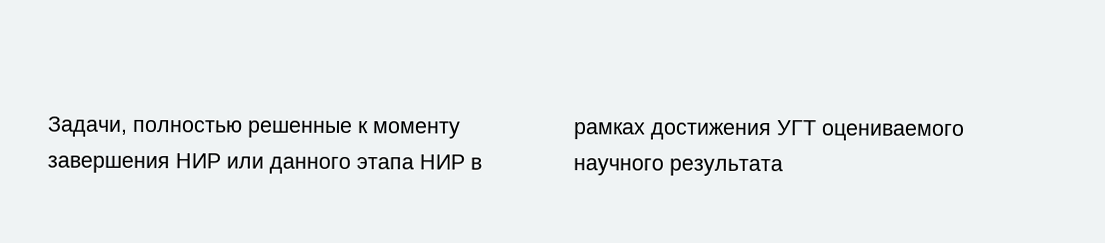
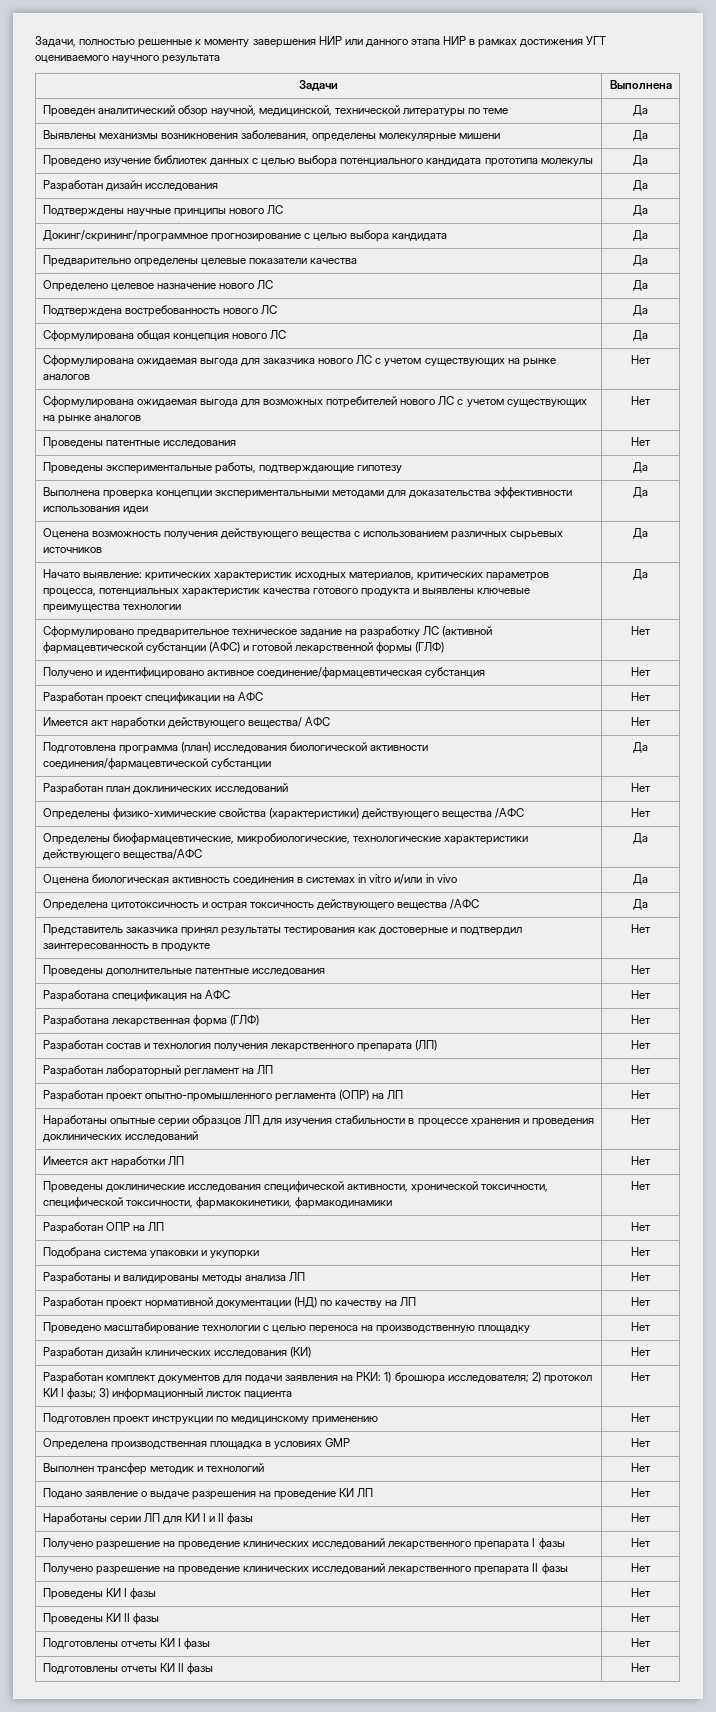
+ Задачи | Выполнена
+ Проведен аналитический обзор научной, медицинской, технической литературы по теме | Да
+ Выявлены механизмы возникновения заболевания, определены молекулярные мишени | Да
+ Проведено изучение библиотек данных с целью выбора потенциального кандидата прототипа молекулы | Да
+ Разработан дизайн исследования | Да
+ Подтверждены научные принципы нового ЛС | Да
+ Докинг/скрининг/программное прогнозирование с целью выбора кандидата | Да
+ Предварительно определены целевые показатели качества | Да
+ Определено целевое назначение нового ЛС | Да
+ Подтверждена востребованность нового ЛС | Да
+ Сформулирована общая концепция нового ЛС | Да
+ Сформулирована ожидаемая выгода для заказчика нового ЛС с учетом существующих на рынке аналогов | Нет
+ Сформулирована ожидаемая выгода для возможных потребителей нового ЛС с учетом существующих на рынке аналогов | Нет
+ Проведены патентные исследования | Нет
+ Проведены экспериментальные работы, подтверждающие гипотезу | Да
+ Выполнена проверка концепции экспериментальными методами для доказательства эффективности использования идеи | Да
+ Оценена возможность получения действующего вещества с использованием различных сырьевых источников | Да
+ Начато выявление: критических характеристик исходных материалов, критических параметров процесса, потенциальных характеристик качества готового продукта и выявлены ключевые преимущества технологии | Да
+ Сформулировано предварительное техническое задание на разработку ЛС (активной фармацевтической субстанции (АФС) и готовой лекарственной формы (ГЛФ) | Нет
+ Получено и идентифицировано активное соединение/фармацевтическая субстанция | Нет
+ Разработан проект спецификации на АФС | Нет
+ Имеется акт наработки действующего вещества/ АФС | Нет
+ Подготовлена программа (план) исследования биологической активности соединения/фармацевтической субстанции | Да
+ Разработан план доклинических исследований | Нет
+ Определены физико-химические свойства (характеристики) действующего вещества /АФС | Нет
+ Определены биофармацевтические, микробиологические, технологические характеристики действующего вещества/АФС | Да
+ Оценена биологическая активность соединения в системах in vitro и/или in vivo | Да
+ Определена цитотоксичность и острая токсичность действующего вещества /АФС | Да
+ Представитель заказчика принял результаты тестирования как достоверные и подтвердил заинтересованность в продукте | Нет
+ Проведены дополнительные патентные исследования | Нет
+ Разработана спецификация на АФС | Нет
+ Разработана лекарственная форма (ГЛФ) | Нет
+ Разработан состав и технология получения лекарственного препарата (ЛП) | Нет
+ Разработан лабораторный регламент на ЛП | Нет
+ Разработан проект опытно-промышленного регламента (ОПР) на ЛП | Нет
+ Наработаны опытные серии образцов ЛП для изучения стабильности в процессе хранения и проведения доклинических исследований | Нет
+ Имеется акт наработки ЛП | Нет
+ Проведены доклинические исследования специфической активности, хронической токсичности, специфической токсичности, фармакокинетики, фармакодинамики | Нет
+ Разработан ОПР на ЛП | Нет
+ Подобрана система упаковки и укупорки | Нет
+ Разработаны и валидированы методы анализа ЛП | Нет
+ Разработан проект нормативной документации (НД) по качеству на ЛП | Нет
+ Проведено масштабирование технологии с целью переноса на производственную площадку | Нет
+ Разработан дизайн клинических исследования (КИ) | Нет
+ Разработан комплект документов для подачи заявления на РКИ: 1) брошюра исследователя; 2) протокол КИ I фазы; 3) информационный листок пациента | Нет
+ Подготовлен проект инструкции по медицинскому применению | Нет
+ Определена производственная площадка в условиях GMP | Нет
+ Выполнен трансфер методик и технологий | Нет
+ Подано заявление о выдаче разрешения на проведение КИ ЛП | Нет
+ Наработаны серии ЛП для КИ I и II фазы | Нет
+ Получено разрешение на проведение клинических исследований лекарственного препарата I фазы | Нет
+ Получено разрешение на проведение клинических исследований лекарственного препарата II фазы | Нет
+ Проведены КИ I фазы | Нет
+ Проведены КИ II фазы | Нет
+ Подготовлены отчеты КИ I фазы | Нет
+ Подготовлены отчеты КИ II фазы | Нет

